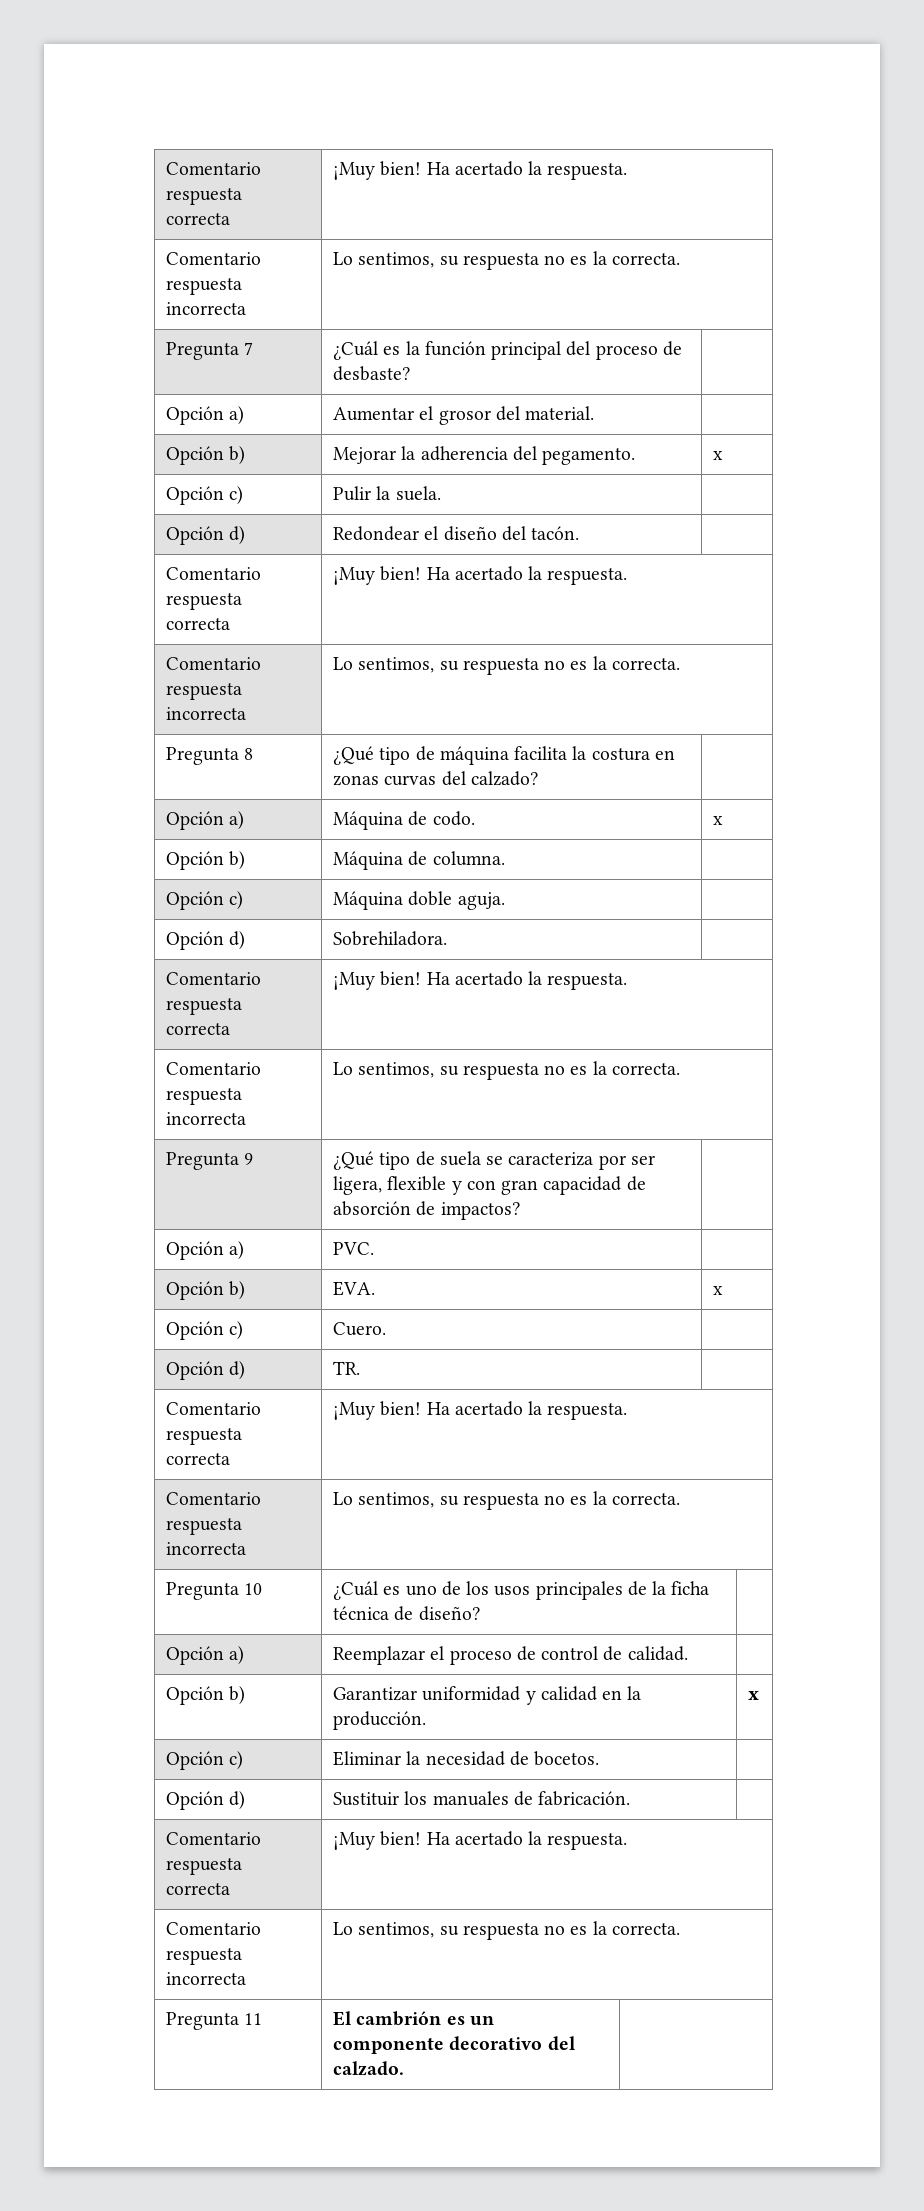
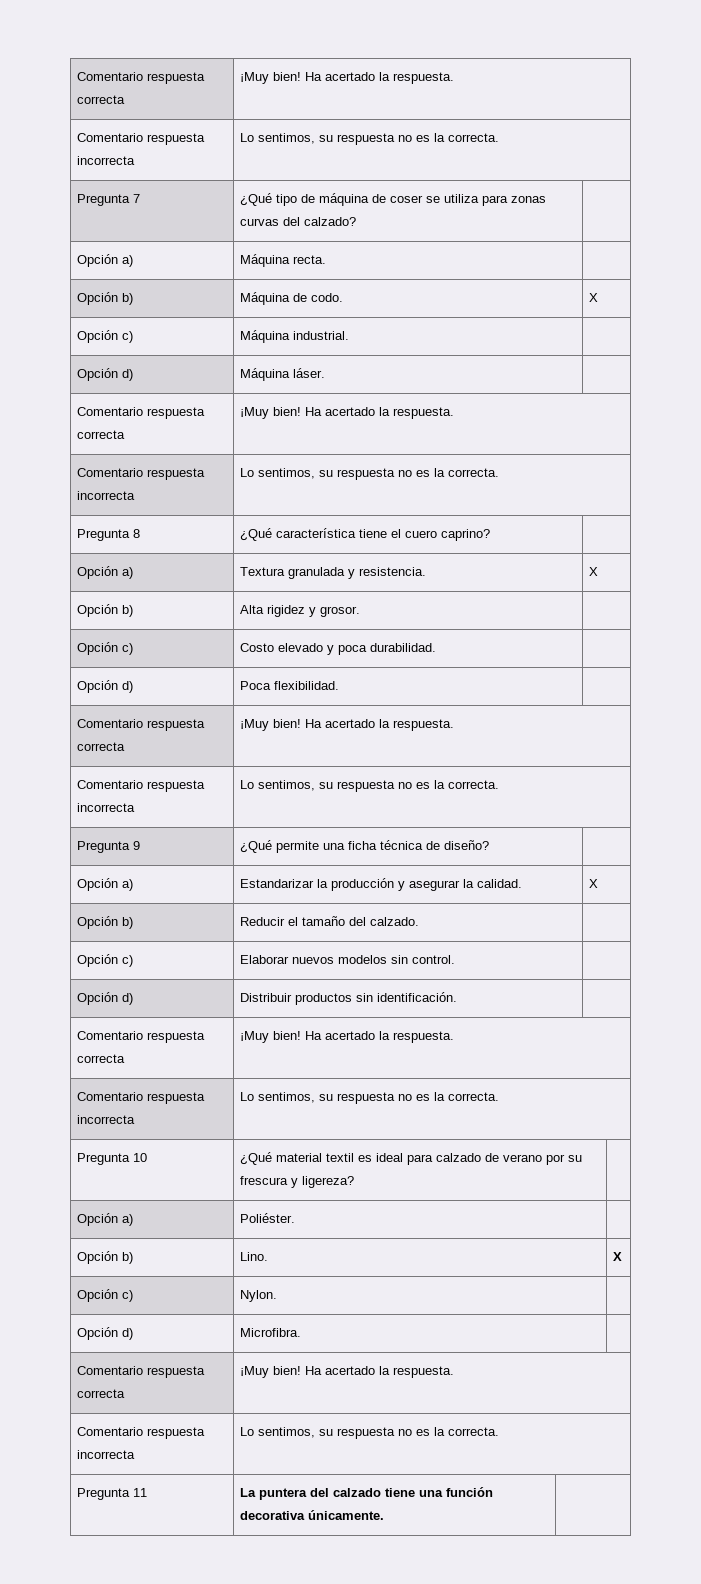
- Pregunta 7 | ¿Cuál es la función principal del proceso de desbaste? |
- Opción a) | Aumentar el grosor del material. |
- Opción b) | Mejorar la adherencia del pegamento. | x
- Opción c) | Pulir la suela. |
- Opción d) | Redondear el diseño del tacón. |
+ Pregunta 7 | ¿Qué tipo de máquina de coser se utiliza para zonas curvas del calzado? |
+ Opción a) | Máquina recta. |
+ Opción b) | Máquina de codo. | X
+ Opción c) | Máquina industrial. |
+ Opción d) | Máquina láser. |
- Pregunta 8 | ¿Qué tipo de máquina facilita la costura en zonas curvas del calzado? |
- Opción a) | Máquina de codo. | x
- Opción b) | Máquina de columna. |
- Opción c) | Máquina doble aguja. |
- Opción d) | Sobrehiladora. |
+ Pregunta 8 | ¿Qué característica tiene el cuero caprino? |
+ Opción a) | Textura granulada y resistencia. | X
+ Opción b) | Alta rigidez y grosor. |
+ Opción c) | Costo elevado y poca durabilidad. |
+ Opción d) | Poca flexibilidad. |
- Pregunta 9 | ¿Qué tipo de suela se caracteriza por ser ligera, flexible y con gran capacidad de absorción de impactos? |
- Opción a) | PVC. |
- Opción b) | EVA. | x
- Opción c) | Cuero. |
- Opción d) | TR. |
+ Pregunta 9 | ¿Qué permite una ficha técnica de diseño? |
+ Opción a) | Estandarizar la producción y asegurar la calidad. | X
+ Opción b) | Reducir el tamaño del calzado. |
+ Opción c) | Elaborar nuevos modelos sin control. |
+ Opción d) | Distribuir productos sin identificación. |
- Pregunta 10 | ¿Cuál es uno de los usos principales de la ficha técnica de diseño? |
- Opción a) | Reemplazar el proceso de control de calidad. |
- Opción b) | Garantizar uniformidad y calidad en la producción. | x
- Opción c) | Eliminar la necesidad de bocetos. |
- Opción d) | Sustituir los manuales de fabricación. |
+ Pregunta 10 | ¿Qué material textil es ideal para calzado de verano por su frescura y ligereza? |
+ Opción a) | Poliéster. |
+ Opción b) | Lino. | X
+ Opción c) | Nylon. |
+ Opción d) | Microfibra. |
- Pregunta 11 | El cambrión es un componente decorativo del calzado. |
+ Pregunta 11 | La puntera del calzado tiene una función decorativa únicamente. |

